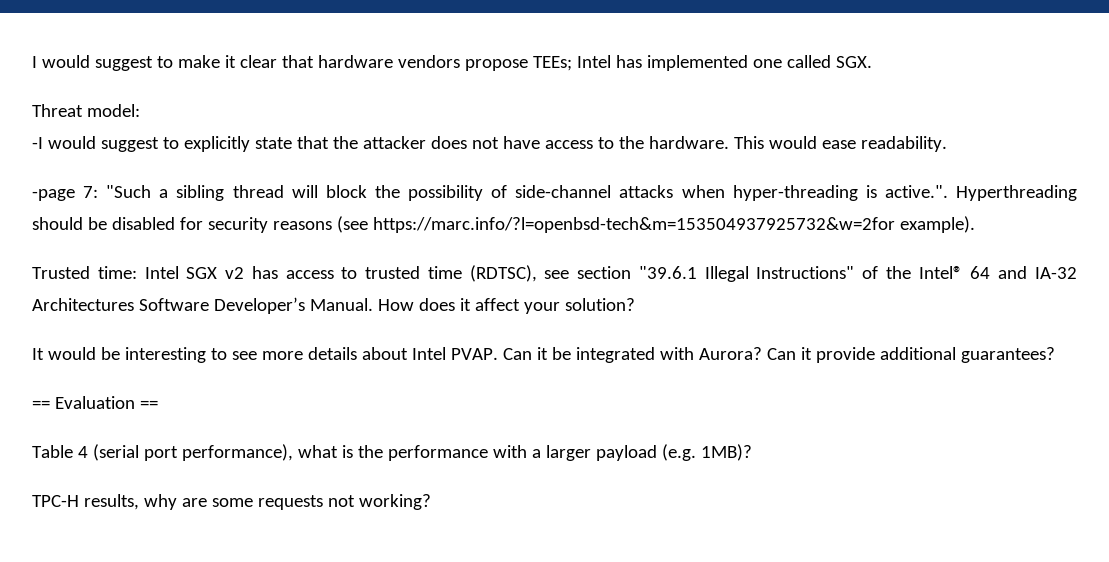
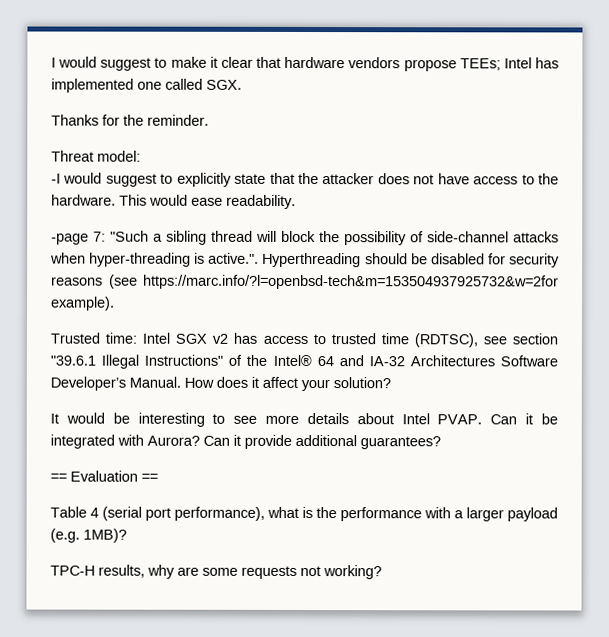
+ Thanks for the reminder.

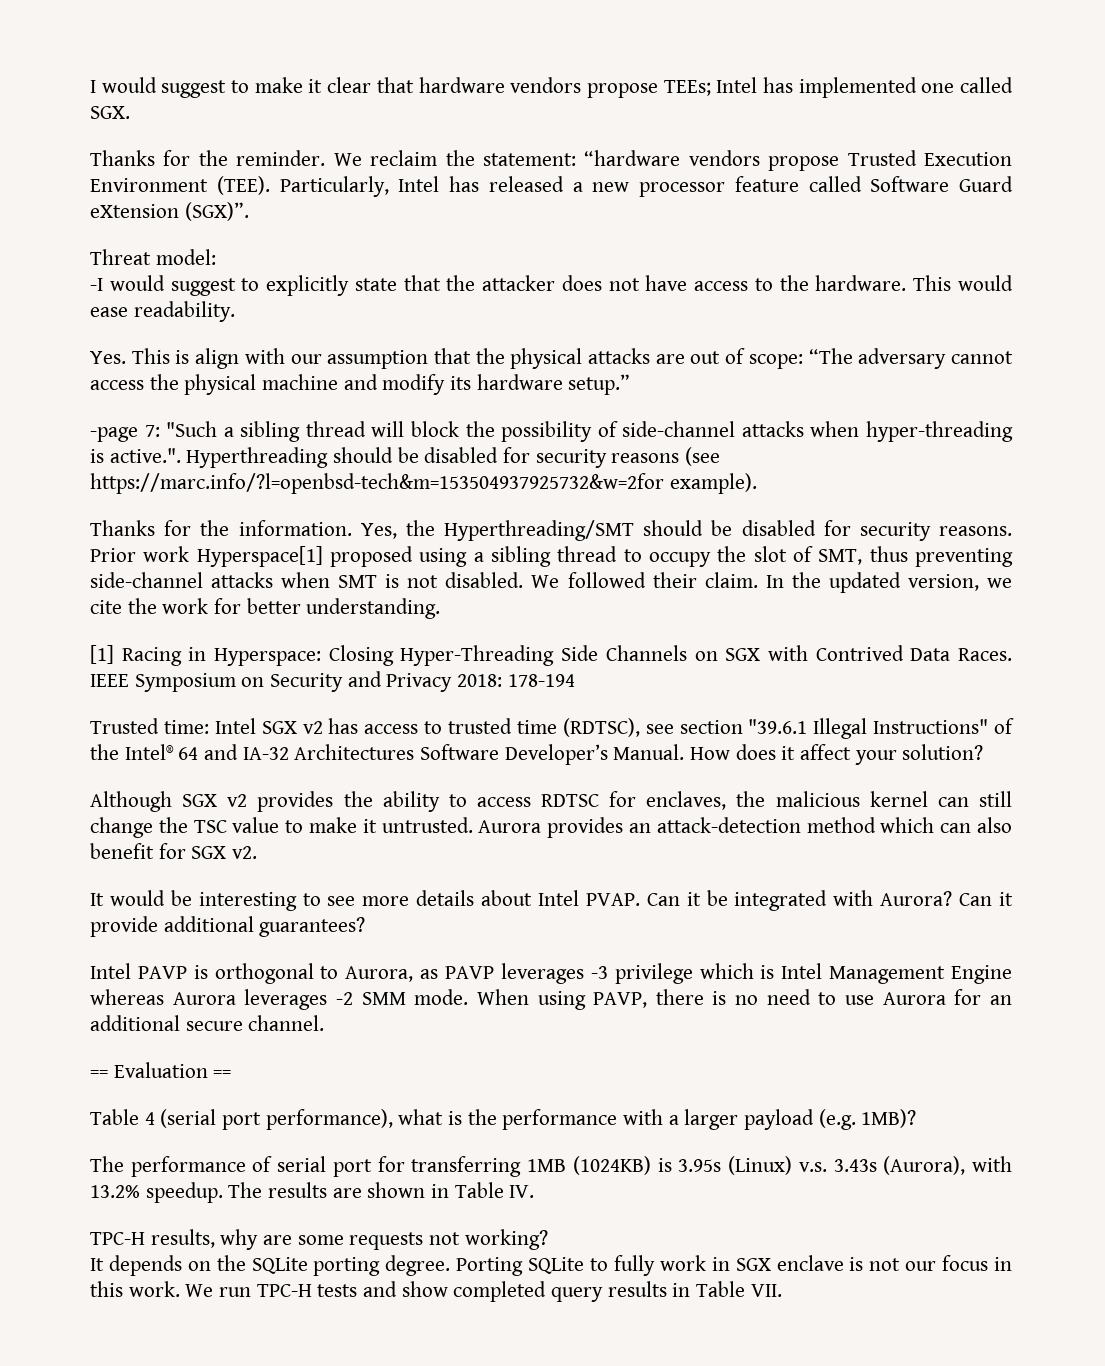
+ We reclaim the statement: “hardware vendors propose Trusted Execution Environment (TEE). Particularly, Intel has released a new processor feature called Software Guard eXtension (SGX)”.
+ Yes. This is align with our assumption that the physical attacks are out of scope: “The adversary cannot access the physical machine and modify its hardware setup.”
+ Thanks for the information. Yes, the Hyperthreading/SMT should be disabled for security reasons. Prior work Hyperspace[1] proposed using a sibling thread to occupy the slot of SMT, thus preventing side-channel attacks when SMT is not disabled. We followed their claim. In the updated version, we cite the work for better understanding.
+ [1] Racing in Hyperspace: Closing Hyper-Threading Side Channels on SGX with Contrived Data Races. IEEE Symposium on Security and Privacy 2018: 178-194
+ Although SGX v2 provides the ability to access RDTSC for enclaves, the malicious kernel can still change the TSC value to make it untrusted. Aurora provides an attack-detection method which can also benefit for SGX v2.
+ Intel PAVP is orthogonal to Aurora, as PAVP leverages -3 privilege which is Intel Management Engine whereas Aurora leverages -2 SMM mode. When using PAVP, there is no need to use Aurora for an additional secure channel.
+ The performance of serial port for transferring 1MB (1024KB) is 3.95s (Linux) v.s. 3.43s (Aurora), with 13.2% speedup. The results are shown in Table IV.
+ It depends on the SQLite porting degree. Porting SQLite to fully work in SGX enclave is not our focus in this work. We run TPC-H tests and show completed query results in Table VII.

